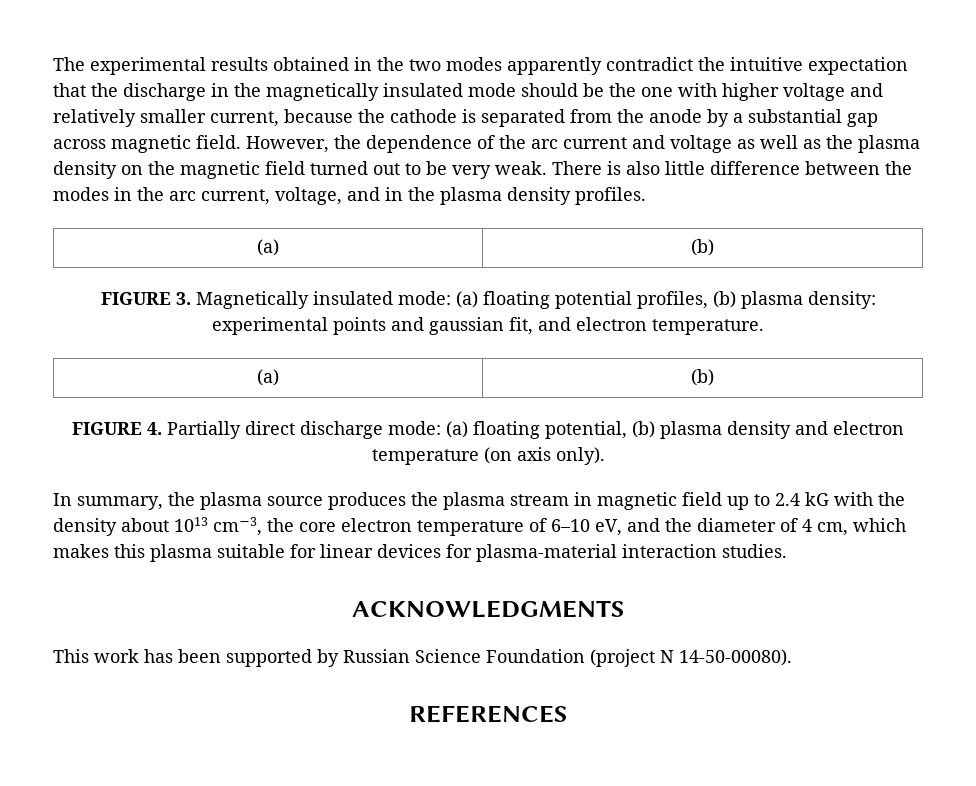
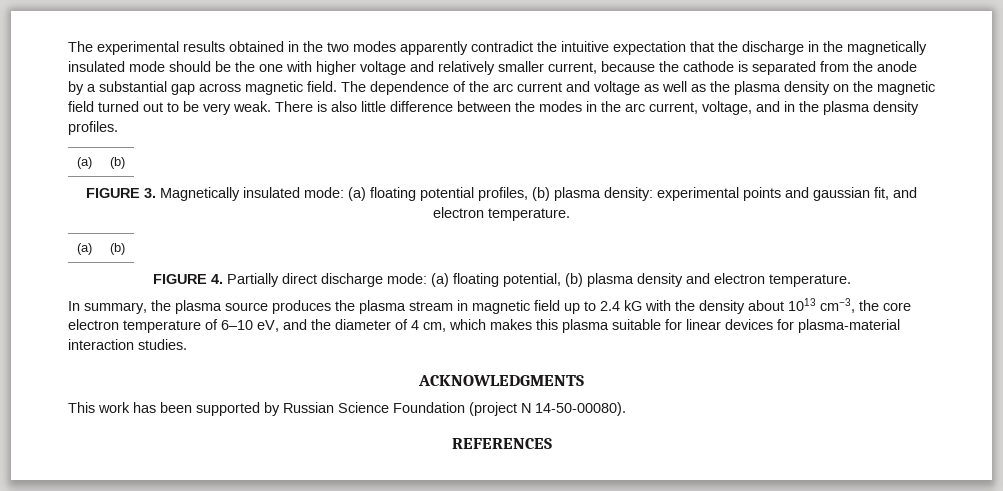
- However, the dependence of the arc current and voltage as well as the plasma density on the magnetic field turned out to be very weak.
+ The dependence of the arc current and voltage as well as the plasma density on the magnetic field turned out to be very weak.
- FIGURE 4. Partially direct discharge mode: (a) floating potential, (b) plasma density and electron temperature (on axis only).
+ FIGURE 4. Partially direct discharge mode: (a) floating potential, (b) plasma density and electron temperature.

